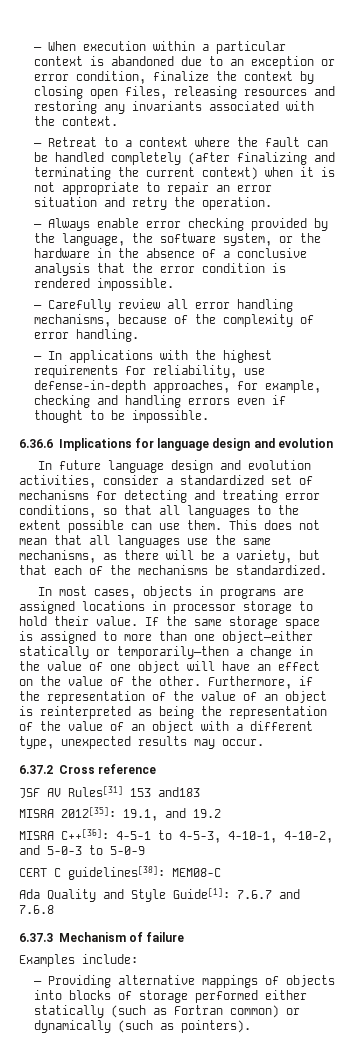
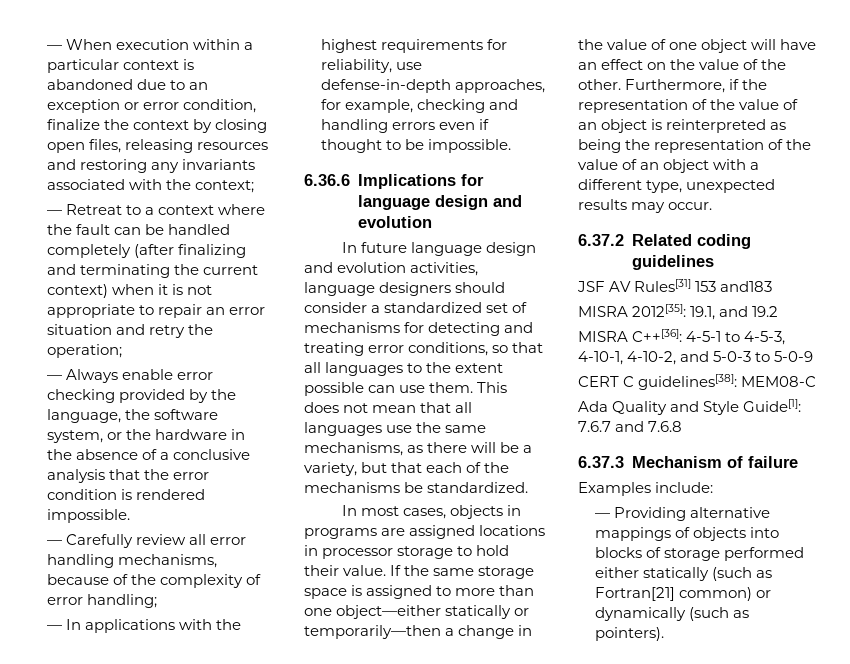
- — When execution within a particular context is abandoned due to an exception or error condition, finalize the context by closing open files, releasing resources and restoring any invariants associated with the context.
+ — When execution within a particular context is abandoned due to an exception or error condition, finalize the context by closing open files, releasing resources and restoring any invariants associated with the context;
- — Retreat to a context where the fault can be handled completely (after finalizing and terminating the current context) when it is not appropriate to repair an error situation and retry the operation.
+ — Retreat to a context where the fault can be handled completely (after finalizing and terminating the current context) when it is not appropriate to repair an error situation and retry the operation;
- — Carefully review all error handling mechanisms, because of the complexity of error handling.
+ — Carefully review all error handling mechanisms, because of the complexity of error handling;
- In future language design and evolution activities, consider a standardized set of mechanisms for detecting and treating error conditions, so that all languages to the extent possible can use them.
+ In future language design and evolution activities, language designers should consider a standardized set of mechanisms for detecting and treating error conditions, so that all languages to the extent possible can use them.
- 6.37.2 Cross reference
+ 6.37.2 Related coding guidelines
- — Providing alternative mappings of objects into blocks of storage performed either statically (such as Fortran common) or dynamically (such as pointers).
+ — Providing alternative mappings of objects into blocks of storage performed either statically (such as Fortran[21] common) or dynamically (such as pointers).

